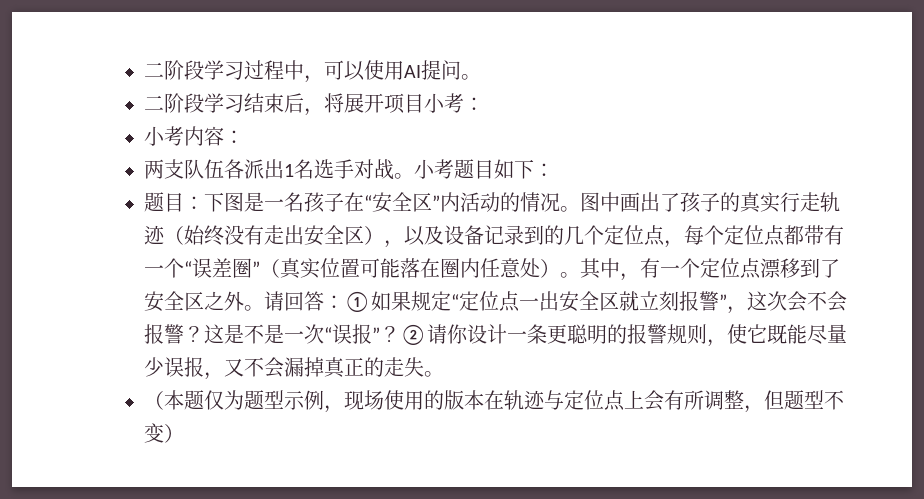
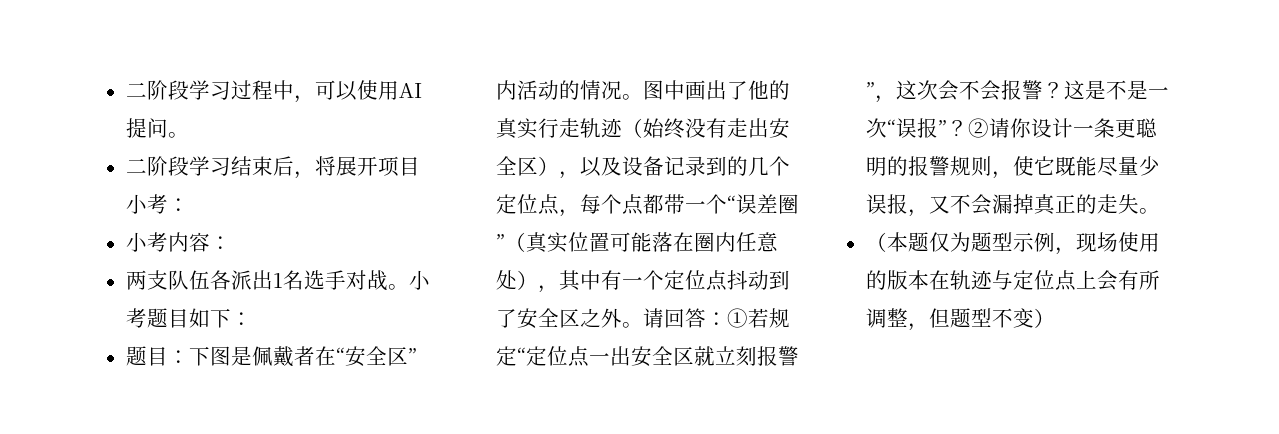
- 题目：下图是一名孩子在“安全区”内活动的情况。
+ 题目：下图是佩戴者在“安全区”内活动的情况。
- 图中画出了孩子的真实行走轨迹（始终没有走出安全区），以及设备记录到的几个定位点，每个定位点都带有一个“误差圈”（真实位置可能落在圈内任意处）。其中，有一个定位点漂移到了安全区之外。
+ 图中画出了他的真实行走轨迹（始终没有走出安全区），以及设备记录到的几个定位点，每个点都带一个“误差圈”（真实位置可能落在圈内任意处），其中有一个定位点抖动到了安全区之外。
- 请回答：①如果规定“定位点一出安全区就立刻报警”，这次会不会报警？
+ 请回答：①若规定“定位点一出安全区就立刻报警”，这次会不会报警？

